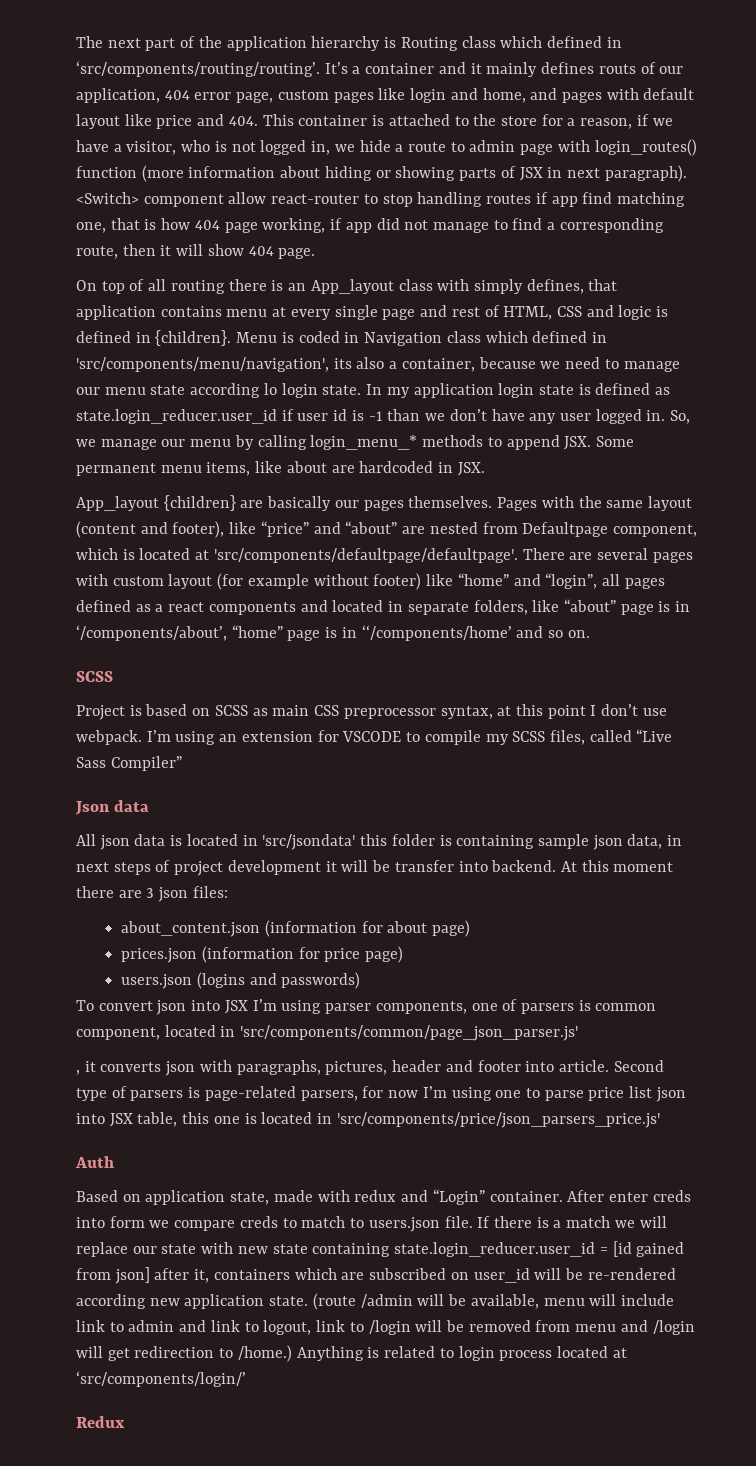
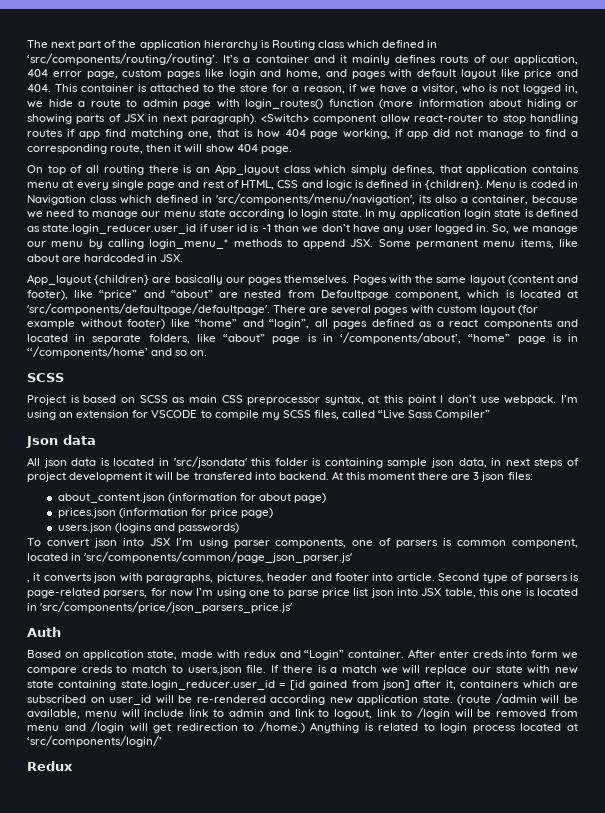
- On top of all routing there is an App_layout class with simply defines, that application contains menu at every single page and rest of HTML, CSS and logic is defined in {children}.
+ On top of all routing there is an App_layout class which simply defines, that application contains menu at every single page and rest of HTML, CSS and logic is defined in {children}.
- All json data is located in 'src/jsondata' this folder is containing sample json data, in next steps of project development it will be transfer into backend.
+ All json data is located in 'src/jsondata' this folder is containing sample json data, in next steps of project development it will be transfered into backend.

